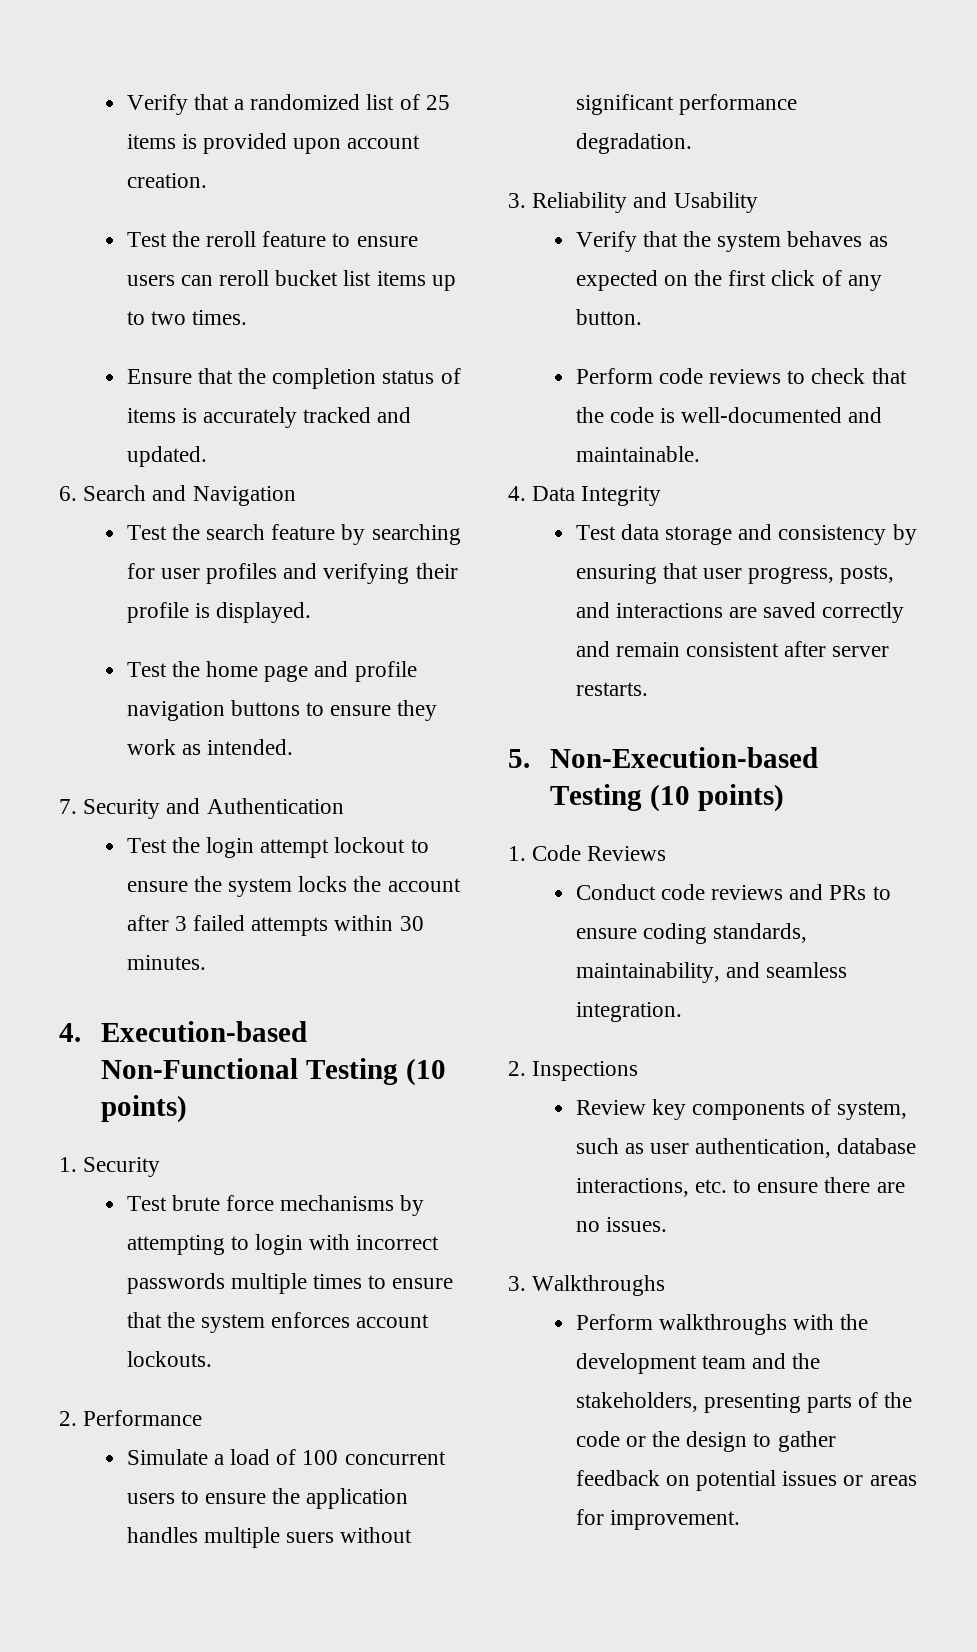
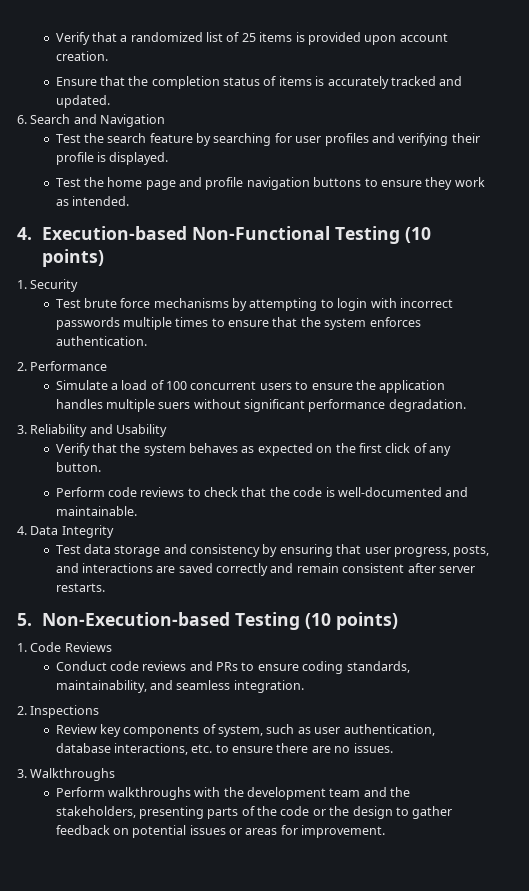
- Test the reroll feature to ensure users can reroll bucket list items up to two times.
- 7. Security and Authentication
- Test the login attempt lockout to ensure the system locks the account after 3 failed attempts within 30 minutes.
- Test brute force mechanisms by attempting to login with incorrect passwords multiple times to ensure that the system enforces account lockouts.
+ Test brute force mechanisms by attempting to login with incorrect passwords multiple times to ensure that the system enforces authentication.

